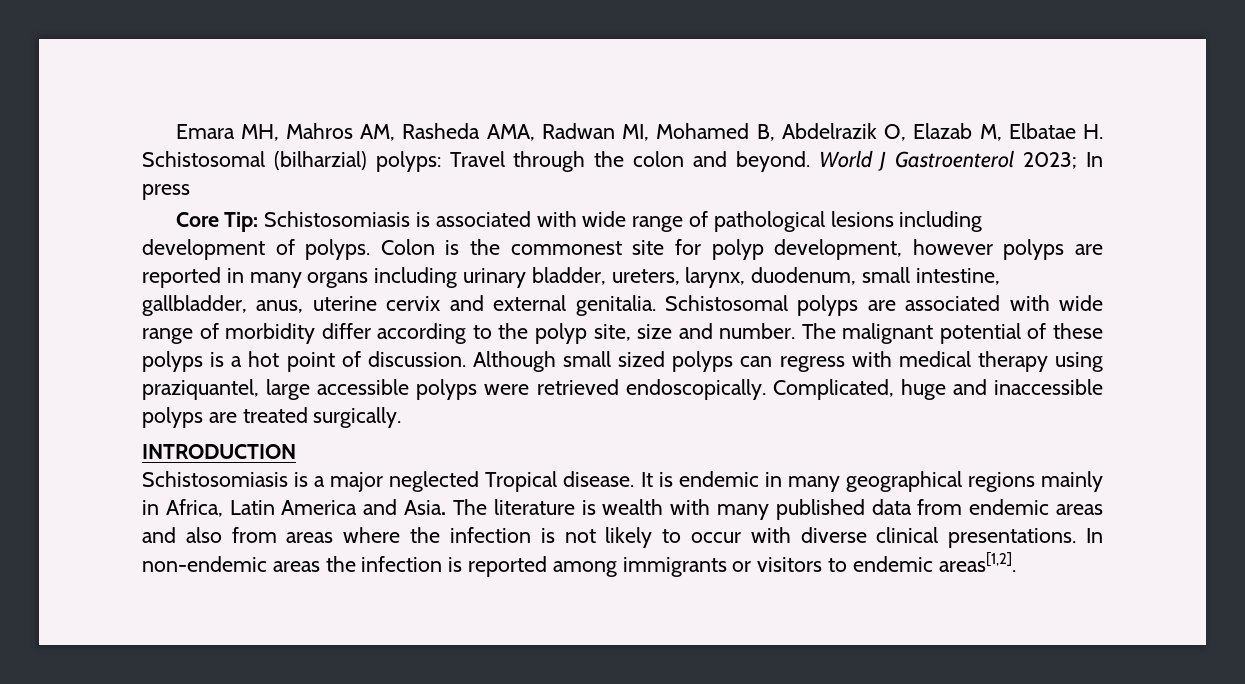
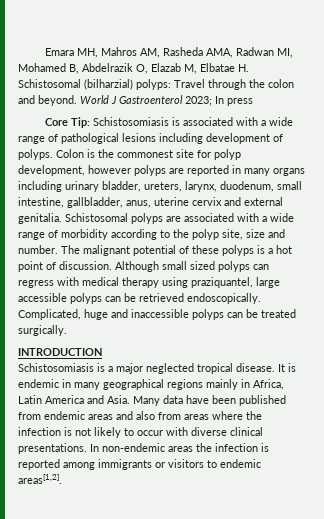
- Core Tip: Schistosomiasis is associated with wide range of pathological lesions including development of polyps.
+ Core Tip: Schistosomiasis is associated with a wide range of pathological lesions including development of polyps.
- Schistosomal polyps are associated with wide range of morbidity differ according to the polyp site, size and number.
+ Schistosomal polyps are associated with a wide range of morbidity according to the polyp site, size and number.
- Although small sized polyps can regress with medical therapy using praziquantel, large accessible polyps were retrieved endoscopically.
+ Although small sized polyps can regress with medical therapy using praziquantel, large accessible polyps can be retrieved endoscopically.
- Complicated, huge and inaccessible polyps are treated surgically.
+ Complicated, huge and inaccessible polyps can be treated surgically.
- Schistosomiasis is a major neglected Tropical disease.
+ Schistosomiasis is a major neglected tropical disease.
- The literature is wealth with many published data from endemic areas and also from areas where the infection is not likely to occur with diverse clinical presentations.
+ Many data have been published from endemic areas and also from areas where the infection is not likely to occur with diverse clinical presentations.

